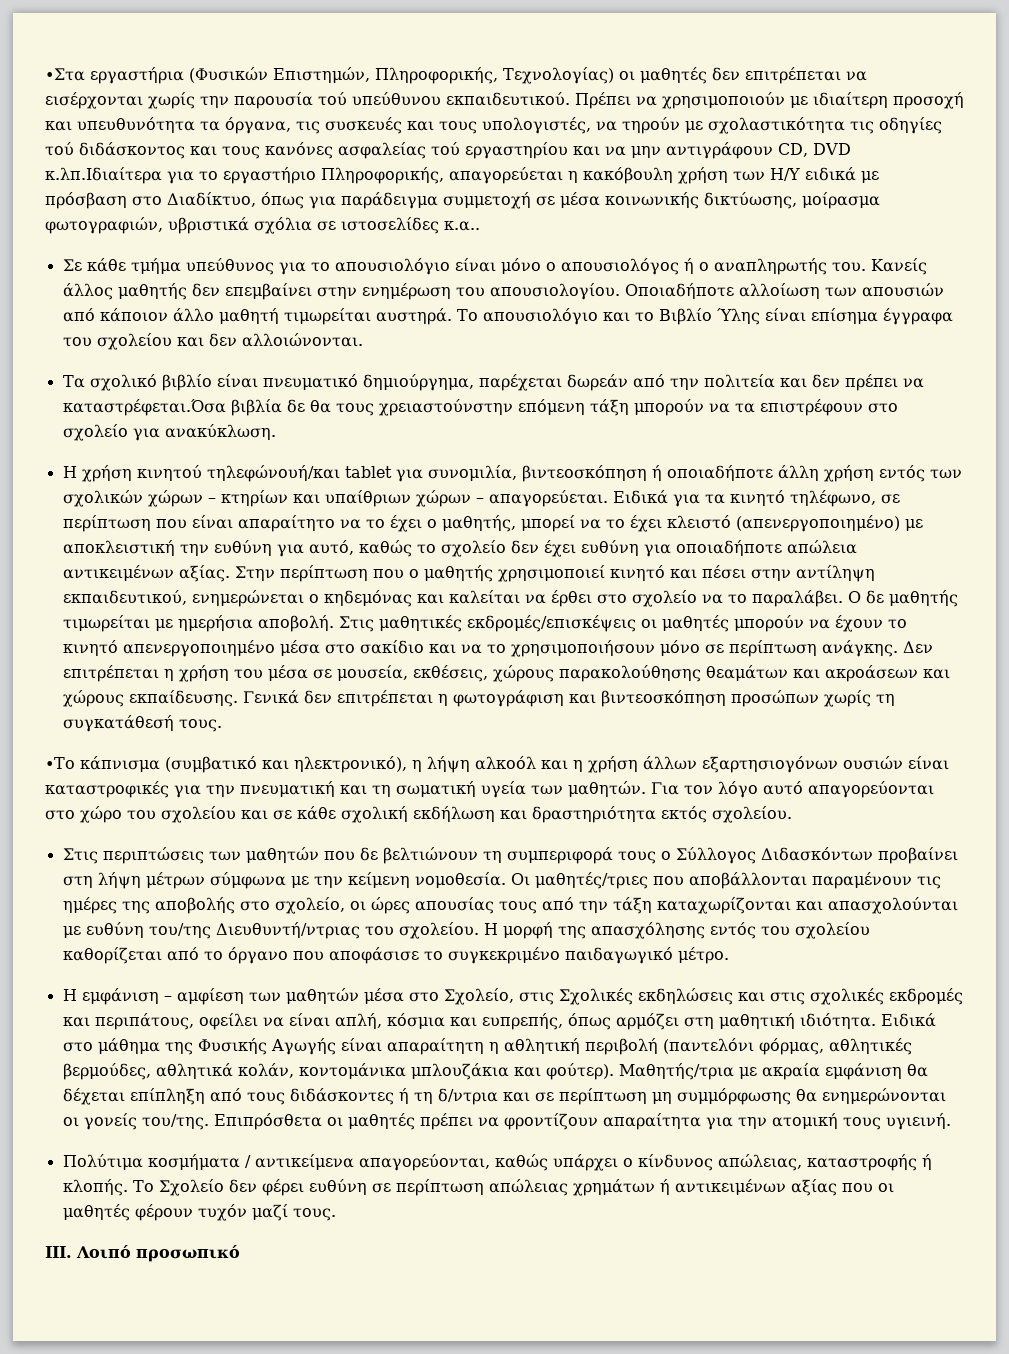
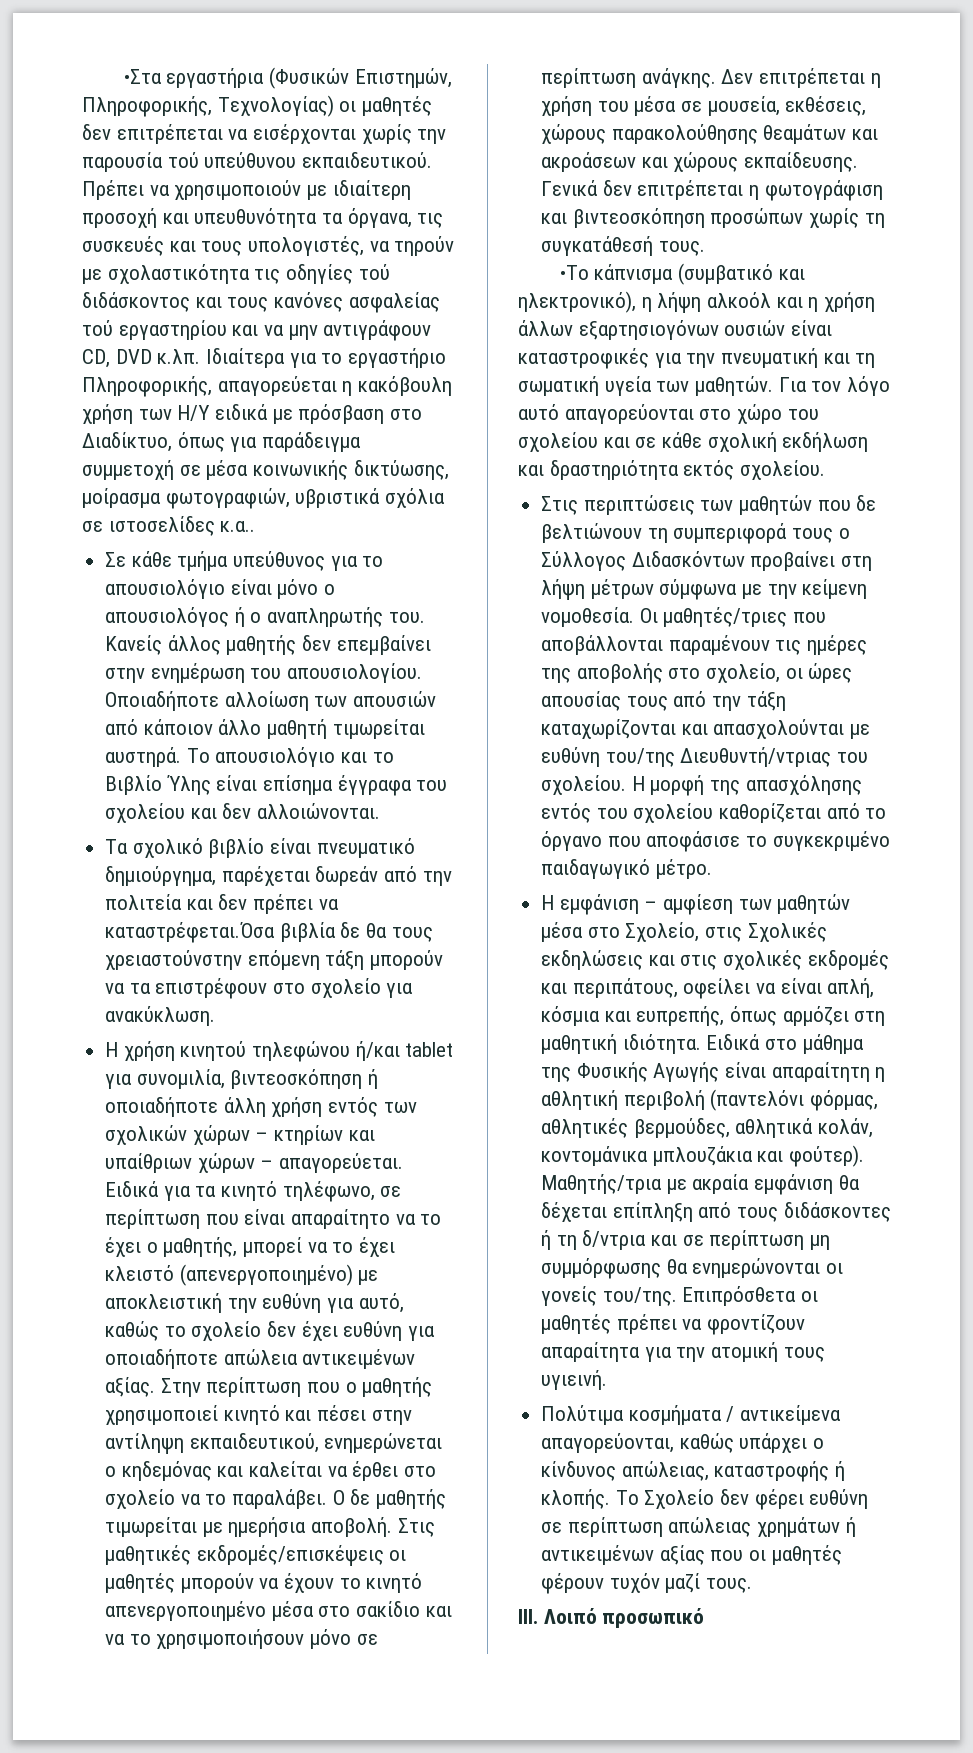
- Πρέπει να χρησιμοποιούν με ιδιαίτερη προσοχή και υπευθυνότητα τα όργανα, τις συσκευές και τους υπολογιστές, να τηρούν με σχολαστικότητα τις οδηγίες τού διδάσκοντος και τους κανόνες ασφαλείας τού εργαστηρίου και να μην αντιγράφουν CD, DVD κ.λπ.Ιδιαίτερα για το εργαστήριο Πληροφορικής, απαγορεύεται η κακόβουλη χρήση των Η/Υ ειδικά με πρόσβαση στο Διαδίκτυο, όπως για παράδειγμα συμμετοχή σε μέσα κοινωνικής δικτύωσης, μοίρασμα φωτογραφιών, υβριστικά σχόλια σε ιστοσελίδες κ.α..
+ Πρέπει να χρησιμοποιούν με ιδιαίτερη προσοχή και υπευθυνότητα τα όργανα, τις συσκευές και τους υπολογιστές, να τηρούν με σχολαστικότητα τις οδηγίες τού διδάσκοντος και τους κανόνες ασφαλείας τού εργαστηρίου και να μην αντιγράφουν CD, DVD κ.λπ. Ιδιαίτερα για το εργαστήριο Πληροφορικής, απαγορεύεται η κακόβουλη χρήση των Η/Υ ειδικά με πρόσβαση στο Διαδίκτυο, όπως για παράδειγμα συμμετοχή σε μέσα κοινωνικής δικτύωσης, μοίρασμα φωτογραφιών, υβριστικά σχόλια σε ιστοσελίδες κ.α..
- Η χρήση κινητού τηλεφώνουή/και tablet για συνομιλία, βιντεοσκόπηση ή οποιαδήποτε άλλη χρήση εντός των σχολικών χώρων – κτηρίων και υπαίθριων χώρων – απαγορεύεται.
+ Η χρήση κινητού τηλεφώνου ή/και tablet για συνομιλία, βιντεοσκόπηση ή οποιαδήποτε άλλη χρήση εντός των σχολικών χώρων – κτηρίων και υπαίθριων χώρων – απαγορεύεται.

